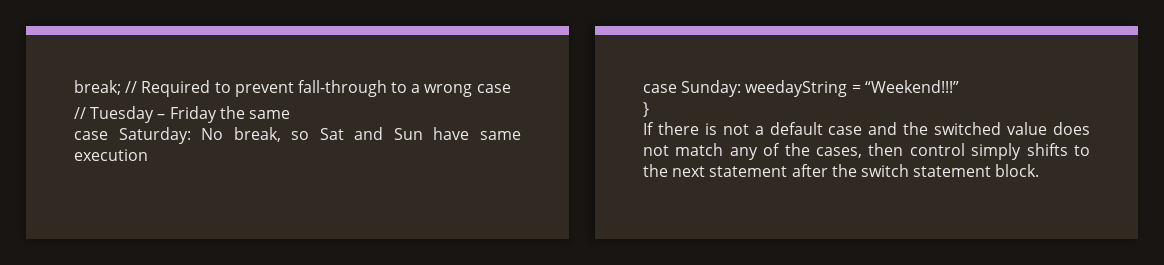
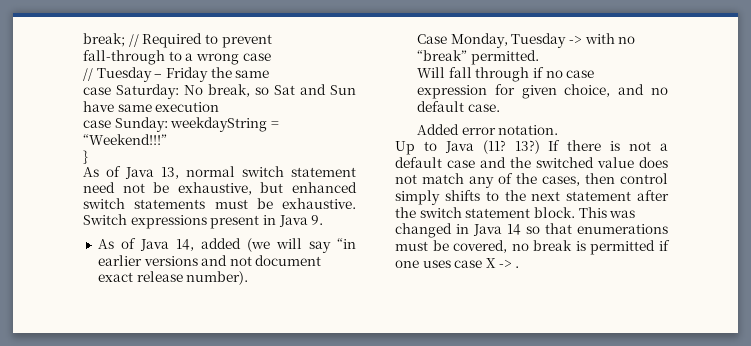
- case Sunday: weedayString = “Weekend!!!”
+ case Sunday: weekdayString = “Weekend!!!”
+ As of Java 13, normal switch statement need not be exhaustive, but enhanced switch statements must be exhaustive. Switch expressions present in Java 9.
+ As of Java 14, added (we will say “in earlier versions and not document exact release number).
+ Case Monday, Tuesday -> with no “break” permitted.
+ Will fall through if no case expression for given choice, and no default case.
+ Added error notation.
+ Up to Java (11? 13?)
+ This was changed in Java 14 so that enumerations must be covered, no break is permitted if one uses case X -> .

